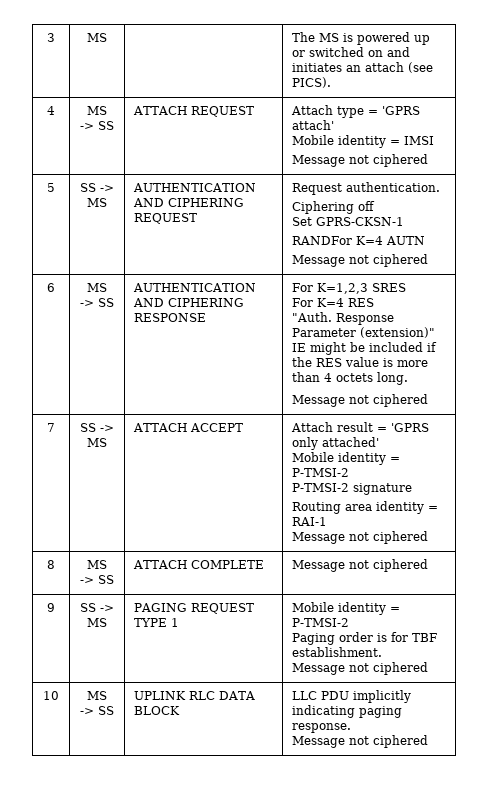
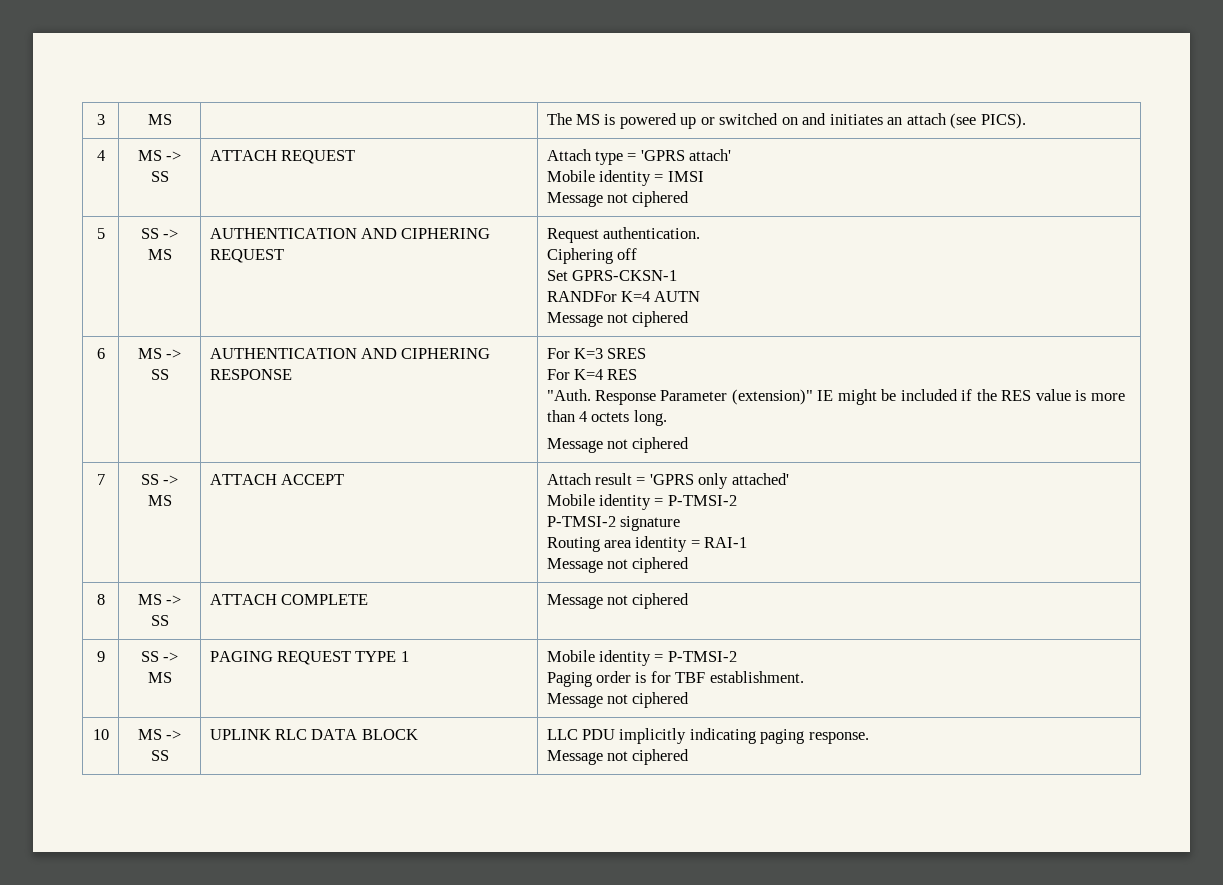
- 6 | MS -> SS | AUTHENTICATION AND CIPHERING RESPONSE | For K=1,2,3 SRES
+ 6 | MS -> SS | AUTHENTICATION AND CIPHERING RESPONSE | For K=3 SRES

